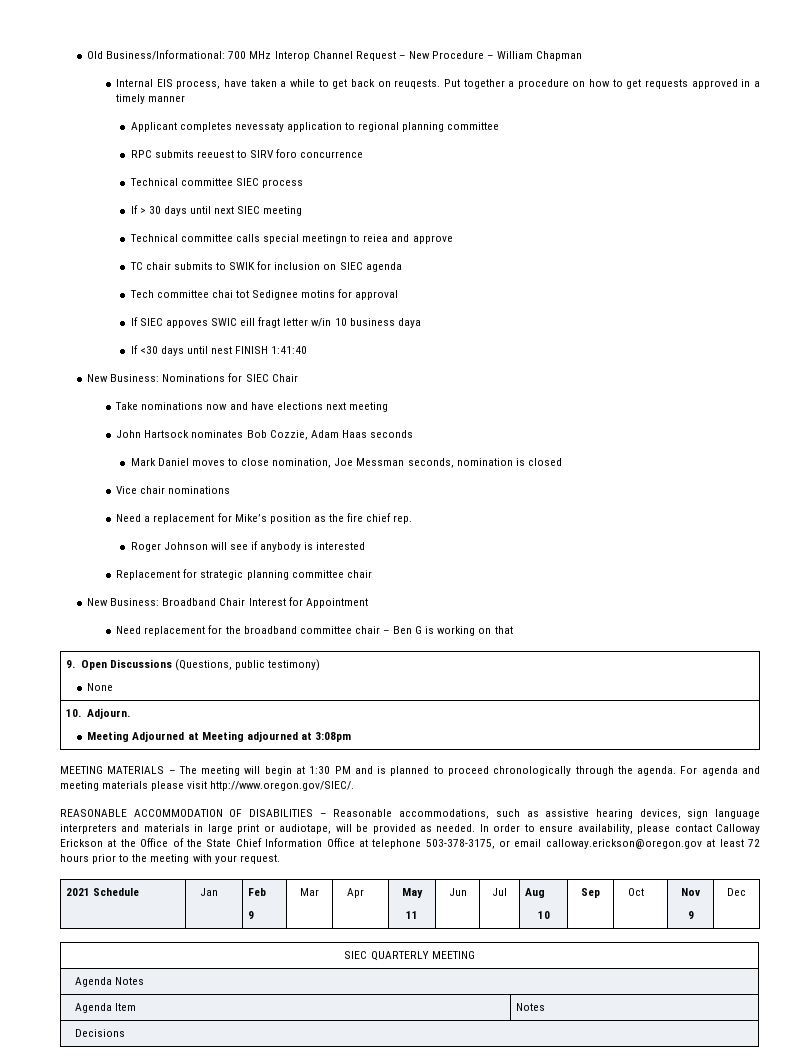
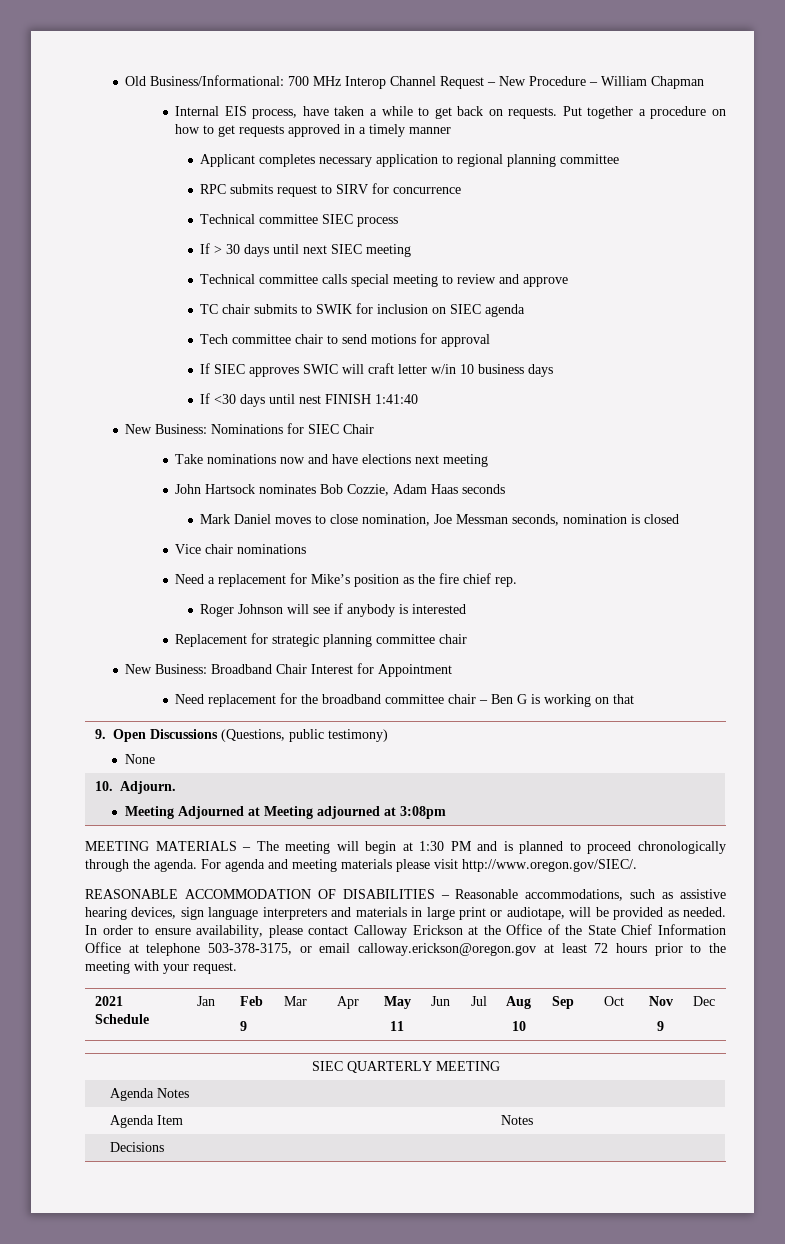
- Internal EIS process, have taken a while to get back on reuqests.
+ Internal EIS process, have taken a while to get back on requests.
- Applicant completes nevessaty application to regional planning committee
+ Applicant completes necessary application to regional planning committee
- RPC submits reeuest to SIRV foro concurrence
+ RPC submits request to SIRV for concurrence
- Technical committee calls special meetingn to reiea and approve
+ Technical committee calls special meeting to review and approve
- Tech committee chai tot Sedignee motins for approval
+ Tech committee chair to send motions for approval
- If SIEC appoves SWIC eill fragt letter w/in 10 business daya
+ If SIEC approves SWIC will craft letter w/in 10 business days

